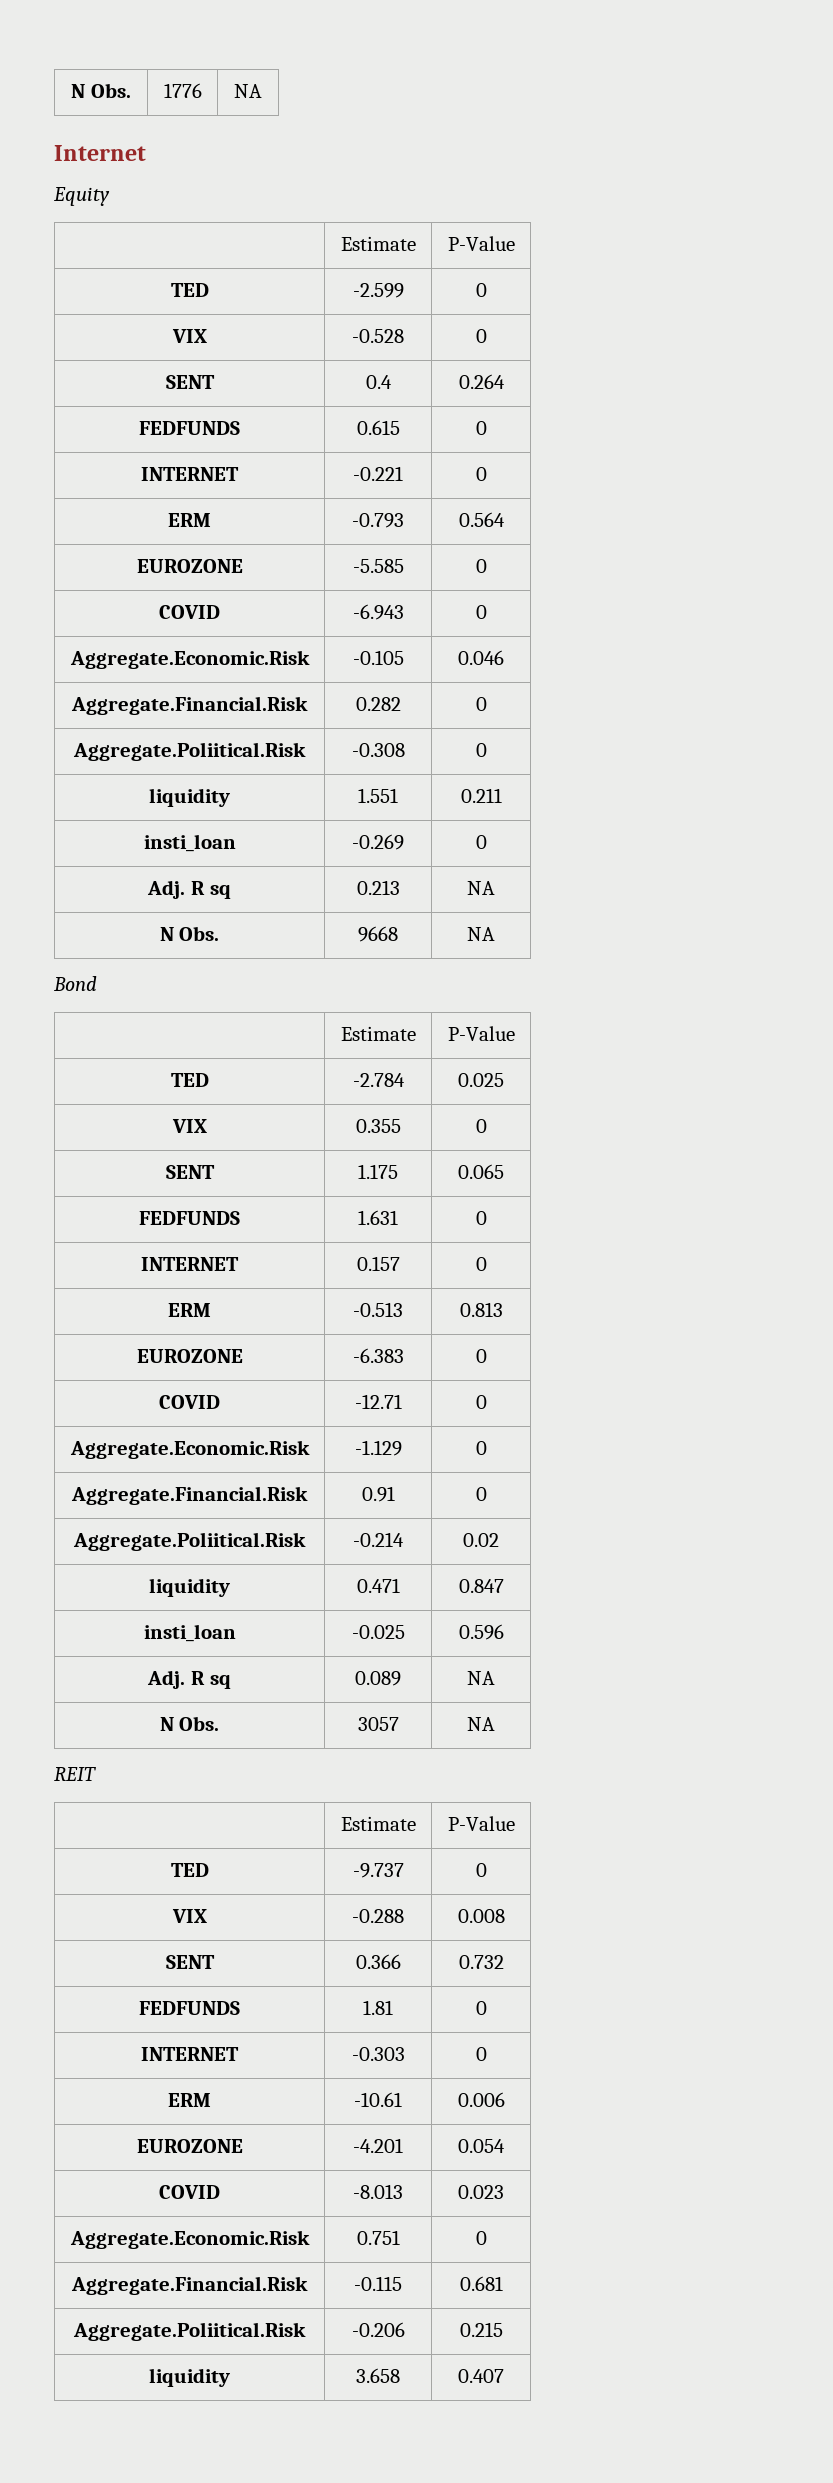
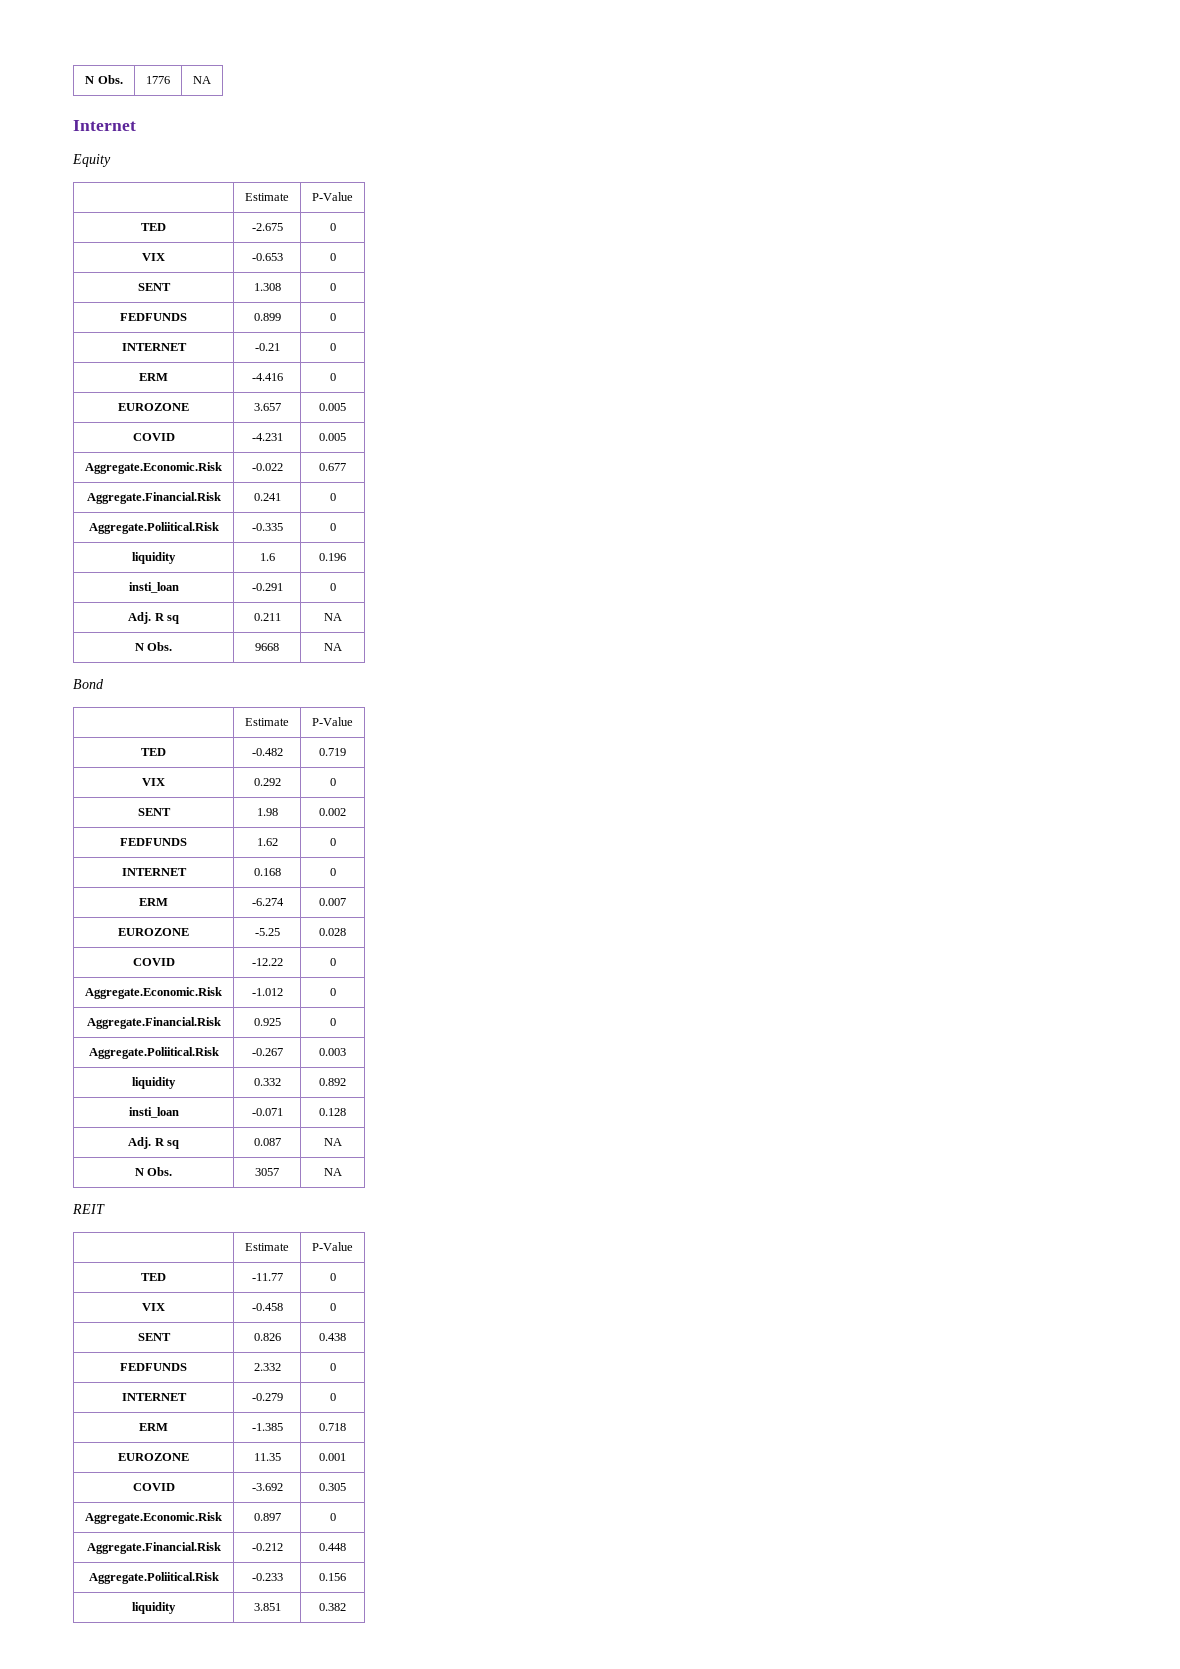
- TED | -2.599 | 0
- VIX | -0.528 | 0
- SENT | 0.4 | 0.264
- FEDFUNDS | 0.615 | 0
- INTERNET | -0.221 | 0
- ERM | -0.793 | 0.564
- EUROZONE | -5.585 | 0
- COVID | -6.943 | 0
- Aggregate.Economic.Risk | -0.105 | 0.046
- Aggregate.Financial.Risk | 0.282 | 0
- Aggregate.Poliitical.Risk | -0.308 | 0
+ TED | -2.675 | 0
+ VIX | -0.653 | 0
+ SENT | 1.308 | 0
+ FEDFUNDS | 0.899 | 0
+ INTERNET | -0.21 | 0
+ ERM | -4.416 | 0
+ EUROZONE | 3.657 | 0.005
+ COVID | -4.231 | 0.005
+ Aggregate.Economic.Risk | -0.022 | 0.677
+ Aggregate.Financial.Risk | 0.241 | 0
+ Aggregate.Poliitical.Risk | -0.335 | 0
- liquidity | 1.551 | 0.211
- insti_loan | -0.269 | 0
+ liquidity | 1.6 | 0.196
+ insti_loan | -0.291 | 0
- Adj. R sq | 0.213 | NA
+ Adj. R sq | 0.211 | NA
- TED | -2.784 | 0.025
- VIX | 0.355 | 0
- SENT | 1.175 | 0.065
- FEDFUNDS | 1.631 | 0
- INTERNET | 0.157 | 0
- ERM | -0.513 | 0.813
- EUROZONE | -6.383 | 0
- COVID | -12.71 | 0
- Aggregate.Economic.Risk | -1.129 | 0
- Aggregate.Financial.Risk | 0.91 | 0
- Aggregate.Poliitical.Risk | -0.214 | 0.02
- liquidity | 0.471 | 0.847
- insti_loan | -0.025 | 0.596
- Adj. R sq | 0.089 | NA
+ TED | -0.482 | 0.719
+ VIX | 0.292 | 0
+ SENT | 1.98 | 0.002
+ FEDFUNDS | 1.62 | 0
+ INTERNET | 0.168 | 0
+ ERM | -6.274 | 0.007
+ EUROZONE | -5.25 | 0.028
+ COVID | -12.22 | 0
+ Aggregate.Economic.Risk | -1.012 | 0
+ Aggregate.Financial.Risk | 0.925 | 0
+ Aggregate.Poliitical.Risk | -0.267 | 0.003
+ liquidity | 0.332 | 0.892
+ insti_loan | -0.071 | 0.128
+ Adj. R sq | 0.087 | NA
- TED | -9.737 | 0
- VIX | -0.288 | 0.008
- SENT | 0.366 | 0.732
- FEDFUNDS | 1.81 | 0
- INTERNET | -0.303 | 0
- ERM | -10.61 | 0.006
- EUROZONE | -4.201 | 0.054
- COVID | -8.013 | 0.023
- Aggregate.Economic.Risk | 0.751 | 0
- Aggregate.Financial.Risk | -0.115 | 0.681
- Aggregate.Poliitical.Risk | -0.206 | 0.215
- liquidity | 3.658 | 0.407
+ TED | -11.77 | 0
+ VIX | -0.458 | 0
+ SENT | 0.826 | 0.438
+ FEDFUNDS | 2.332 | 0
+ INTERNET | -0.279 | 0
+ ERM | -1.385 | 0.718
+ EUROZONE | 11.35 | 0.001
+ COVID | -3.692 | 0.305
+ Aggregate.Economic.Risk | 0.897 | 0
+ Aggregate.Financial.Risk | -0.212 | 0.448
+ Aggregate.Poliitical.Risk | -0.233 | 0.156
+ liquidity | 3.851 | 0.382

